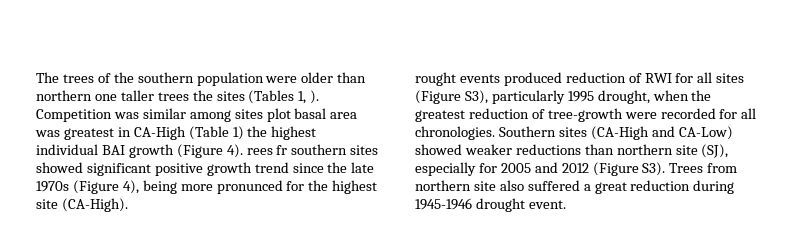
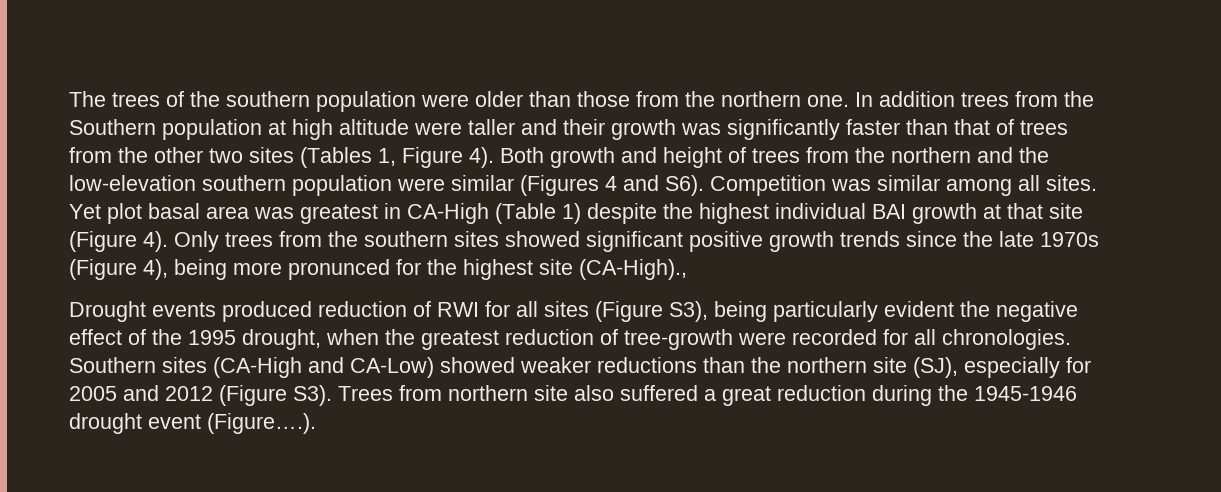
- The trees of the southern population were older than northern one taller trees the sites (Tables 1, ). Competition was similar among sites plot basal area was greatest in CA-High (Table 1) the highest individual BAI growth (Figure 4). rees fr southern sites showed significant positive growth trend since the late 1970s (Figure 4), being more pronunced for the highest site (CA-High).
- rought events produced reduction of RWI for all sites (Figure S3), particularly 1995 drought, when the greatest reduction of tree-growth were recorded for all chronologies.
+ The trees of the southern population were older than those from the northern one. In addition trees from the Southern population at high altitude were taller and their growth was significantly faster than that of trees from the other two sites (Tables 1, Figure 4). Both growth and height of trees from the northern and the low-elevation southern population were similar (Figures 4 and S6). Competition was similar among all sites. Yet plot basal area was greatest in CA-High (Table 1) despite the highest individual BAI growth at that site (Figure 4). Only trees from the southern sites showed significant positive growth trends since the late 1970s (Figure 4), being more pronunced for the highest site (CA-High).,
+ Drought events produced reduction of RWI for all sites (Figure S3), being particularly evident the negative effect of the 1995 drought, when the greatest reduction of tree-growth were recorded for all chronologies.
- Southern sites (CA-High and CA-Low) showed weaker reductions than northern site (SJ), especially for 2005 and 2012 (Figure S3). Trees from northern site also suffered a great reduction during 1945-1946 drought event.
+ Southern sites (CA-High and CA-Low) showed weaker reductions than the northern site (SJ), especially for 2005 and 2012 (Figure S3). Trees from northern site also suffered a great reduction during the 1945-1946 drought event (Figure….).

